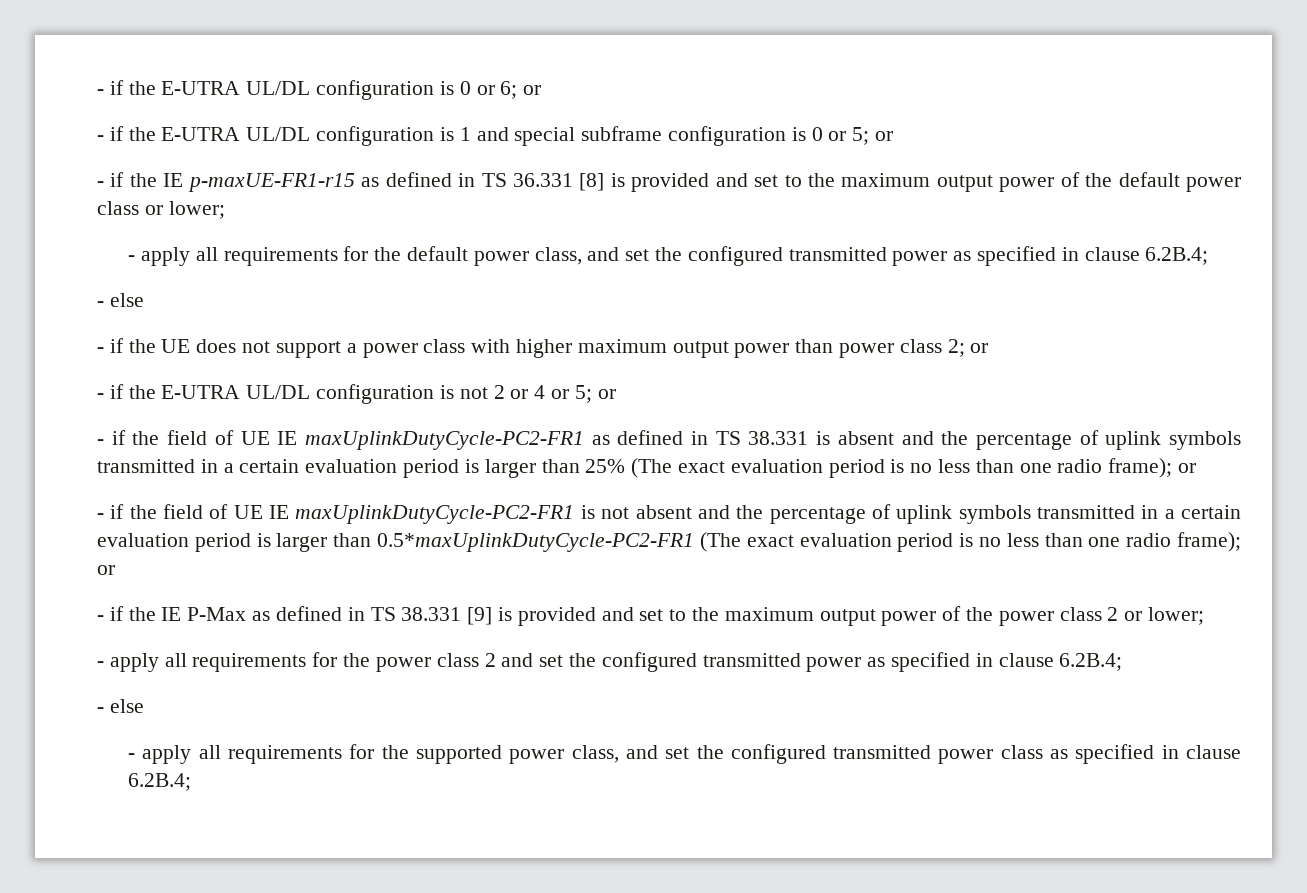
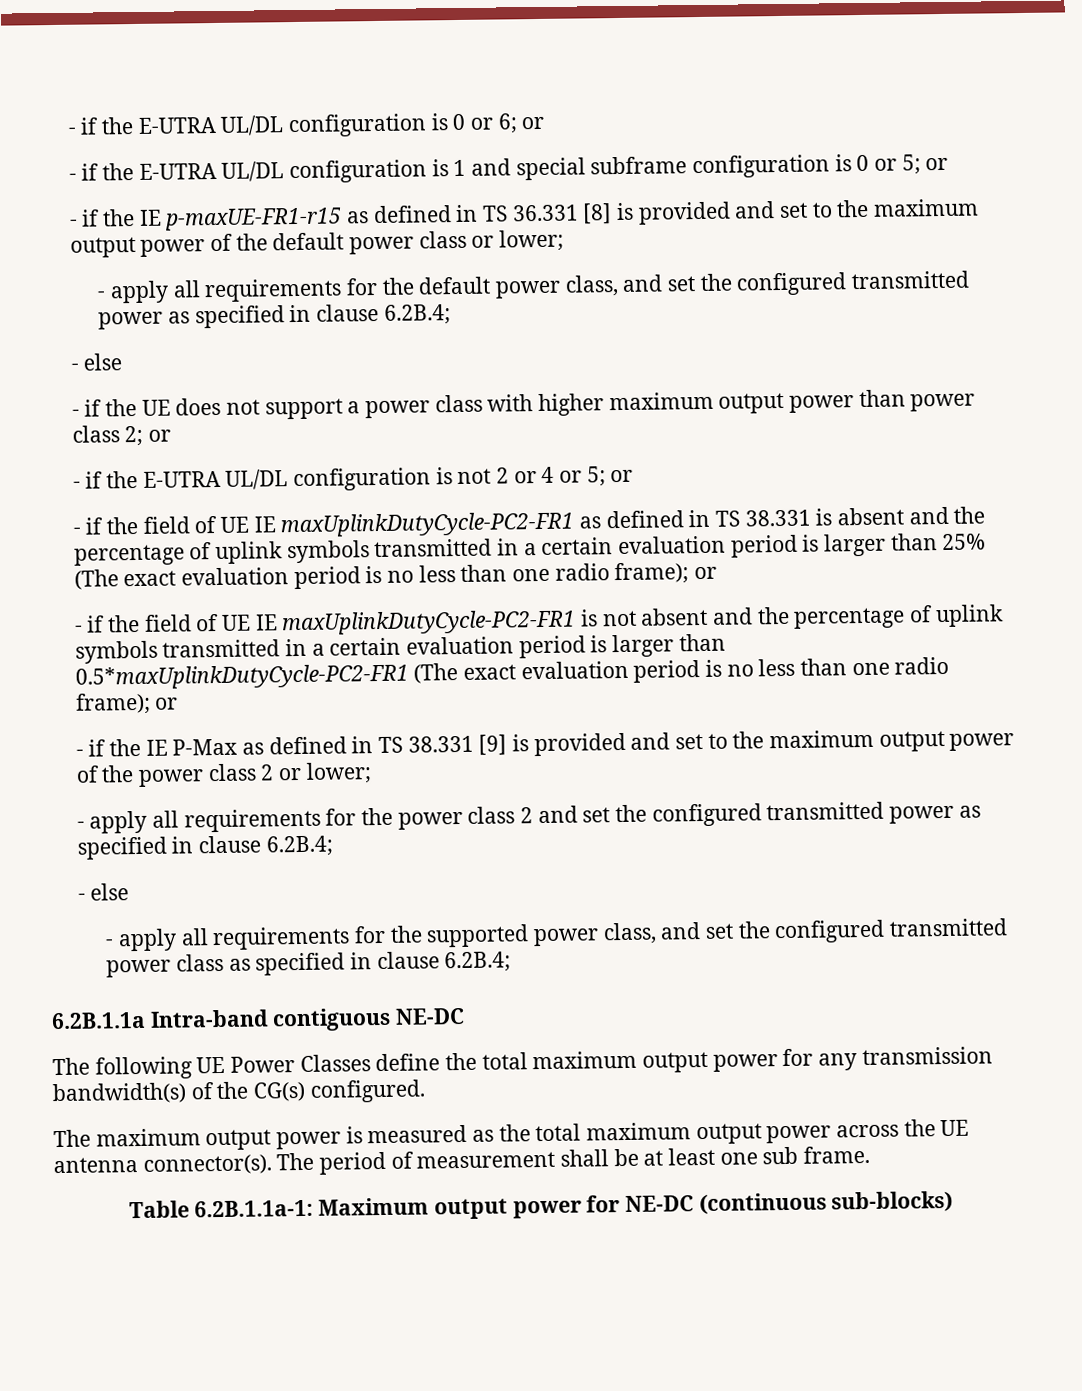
+ 6.2B.1.1a Intra-band contiguous NE-DC
+ The following UE Power Classes define the total maximum output power for any transmission bandwidth(s) of the CG(s) configured.
+ The maximum output power is measured as the total maximum output power across the UE antenna connector(s). The period of measurement shall be at least one sub frame.
+ Table 6.2B.1.1a-1: Maximum output power for NE-DC (continuous sub-blocks)

